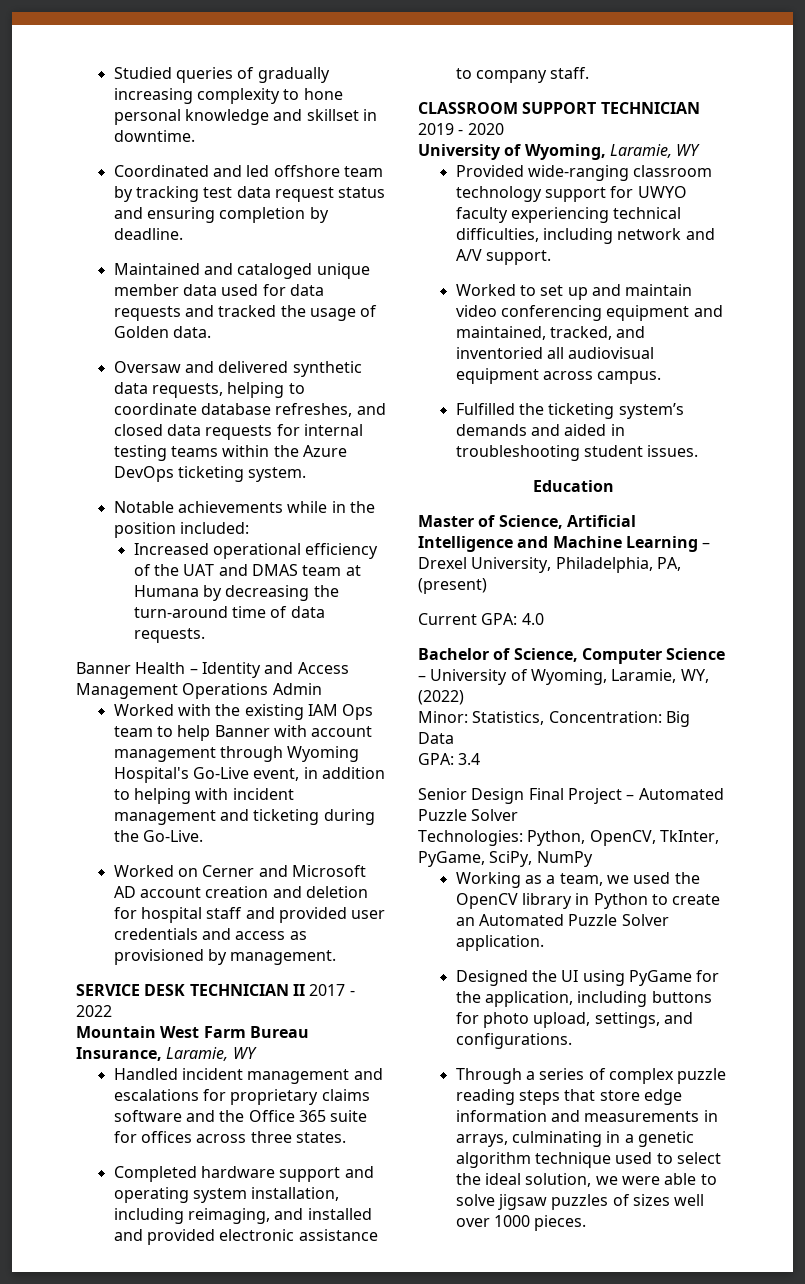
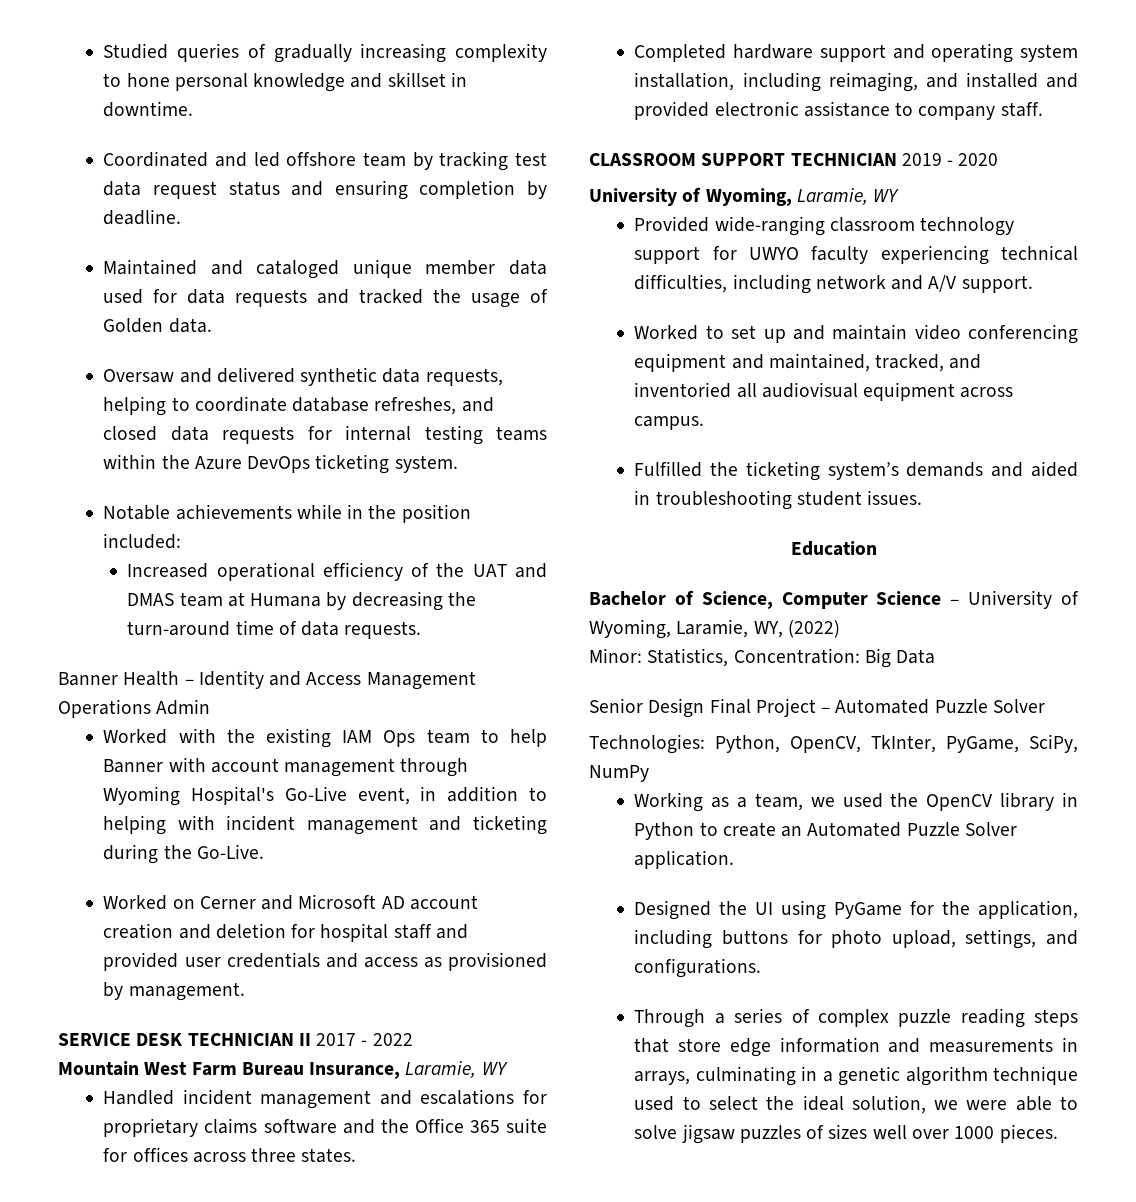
- Master of Science, Artificial Intelligence and Machine Learning – Drexel University, Philadelphia, PA, (present)
- Current GPA: 4.0
- GPA: 3.4

